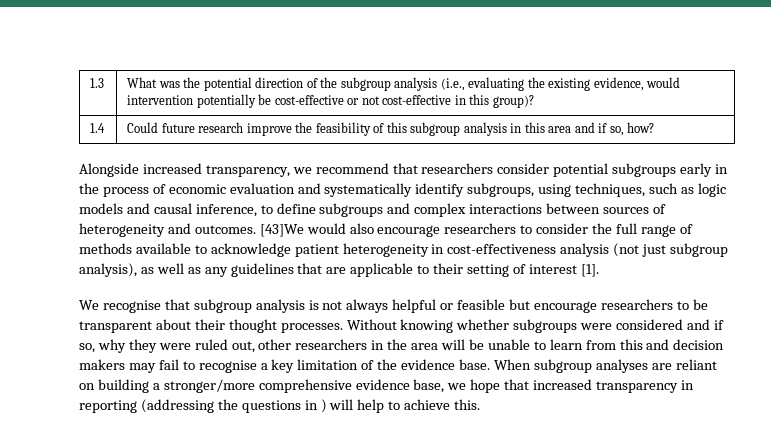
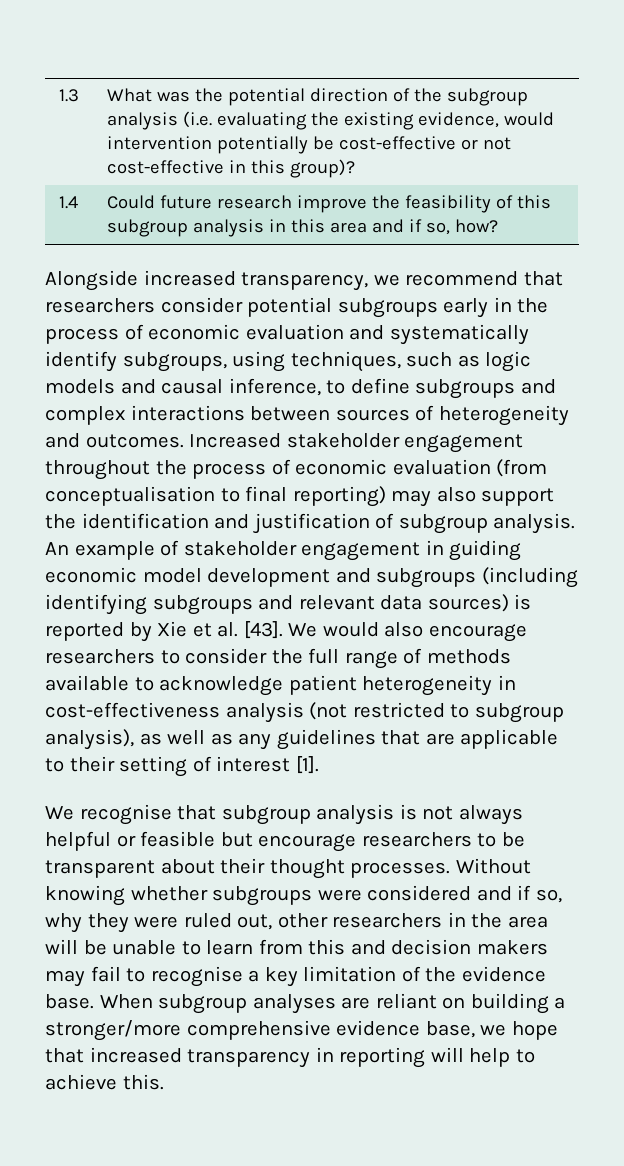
- 1.3 | What was the potential direction of the subgroup analysis (i.e., evaluating the existing evidence, would intervention potentially be cost-effective or not cost-effective in this group)?
+ 1.3 | What was the potential direction of the subgroup analysis (i.e. evaluating the existing evidence, would intervention potentially be cost-effective or not cost-effective in this group)?
- [43]We would also encourage researchers to consider the full range of methods available to acknowledge patient heterogeneity in cost-effectiveness analysis (not just subgroup analysis), as well as any guidelines that are applicable to their setting of interest [1].
+ Increased stakeholder engagement throughout the process of economic evaluation (from conceptualisation to final reporting) may also support the identification and justification of subgroup analysis. An example of stakeholder engagement in guiding economic model development and subgroups (including identifying subgroups and relevant data sources) is reported by Xie et al. [43]. We would also encourage researchers to consider the full range of methods available to acknowledge patient heterogeneity in cost-effectiveness analysis (not restricted to subgroup analysis), as well as any guidelines that are applicable to their setting of interest [1].
- When subgroup analyses are reliant on building a stronger/more comprehensive evidence base, we hope that increased transparency in reporting (addressing the questions in ) will help to achieve this.
+ When subgroup analyses are reliant on building a stronger/more comprehensive evidence base, we hope that increased transparency in reporting will help to achieve this.

